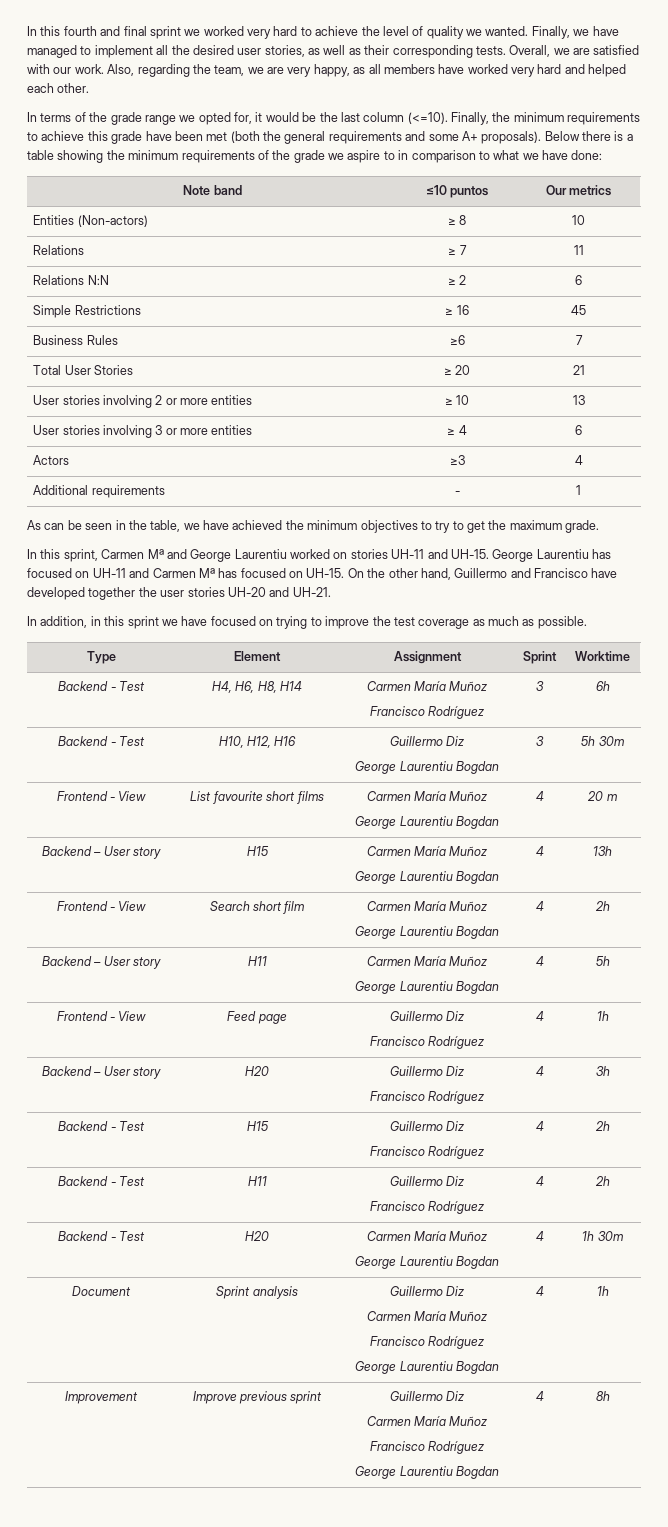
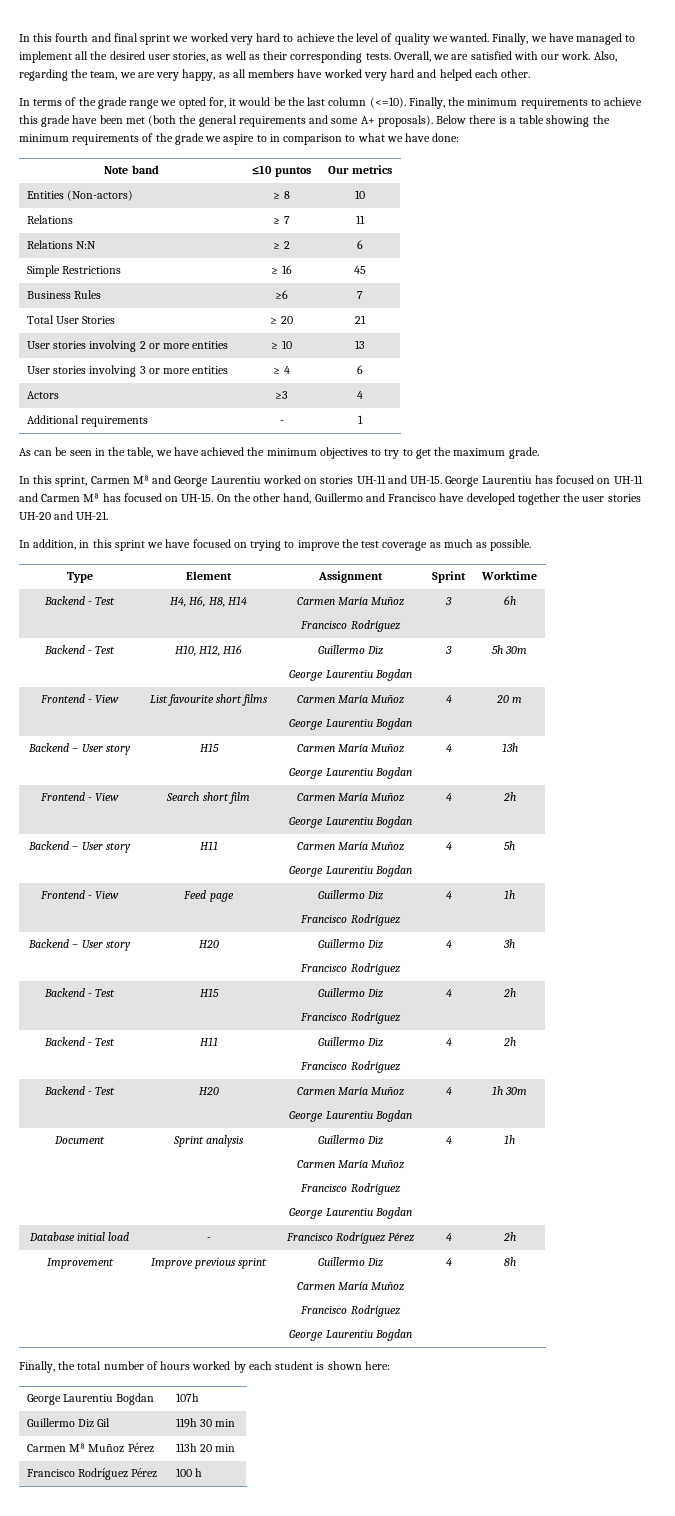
+ Database initial load | - | Francisco Rodríguez Pérez | 4 | 2h
+ Finally, the total number of hours worked by each student is shown here:
+ George Laurentiu Bogdan | 107h
+ Guillermo Diz Gil | 119h 30 min
+ Carmen Mª Muñoz Pérez | 113h 20 min
+ Francisco Rodríguez Pérez | 100 h

